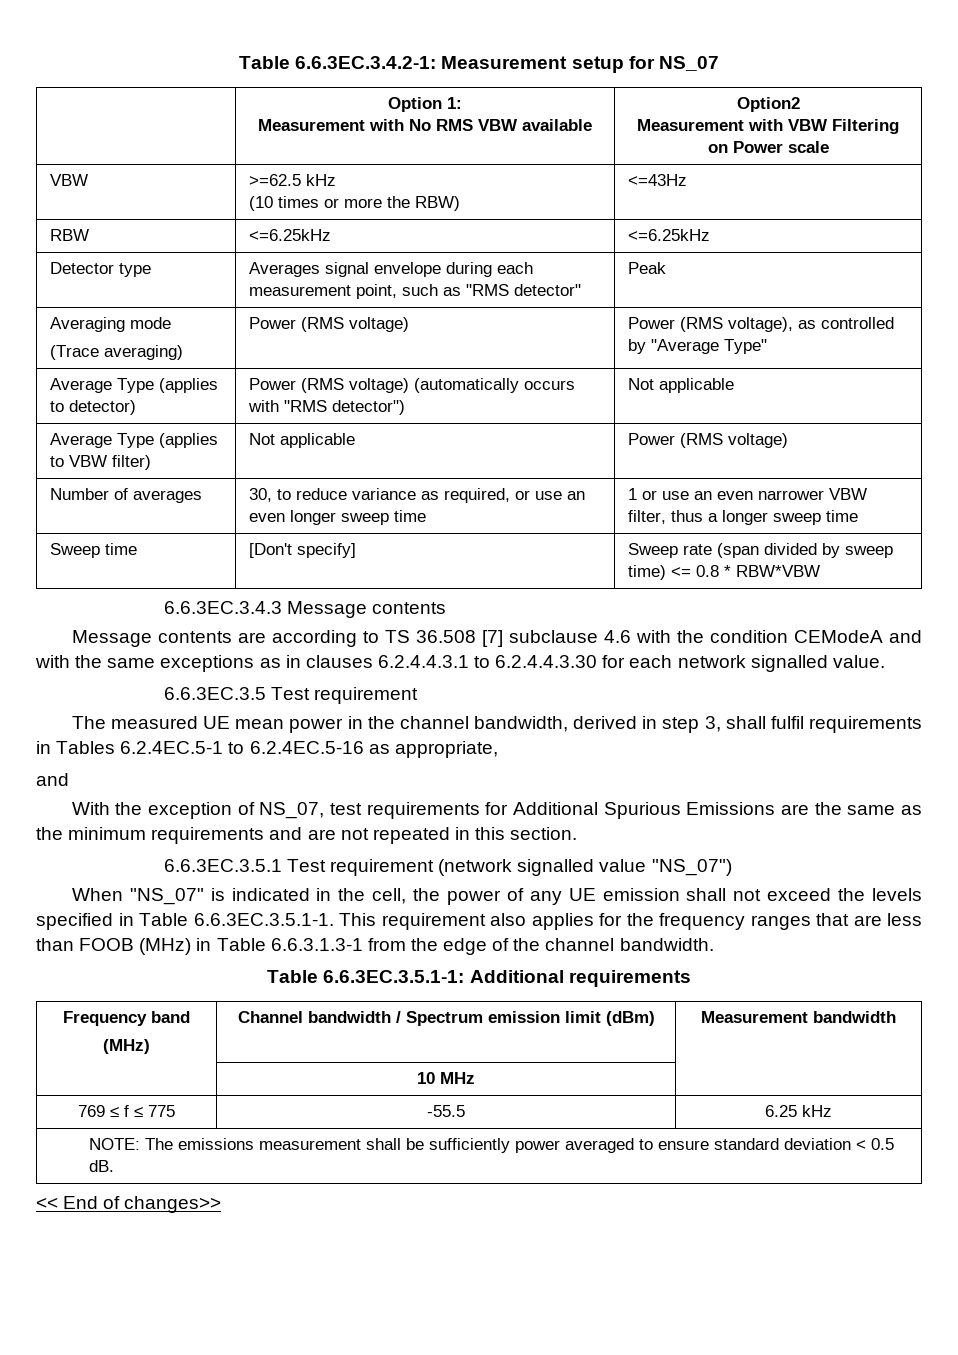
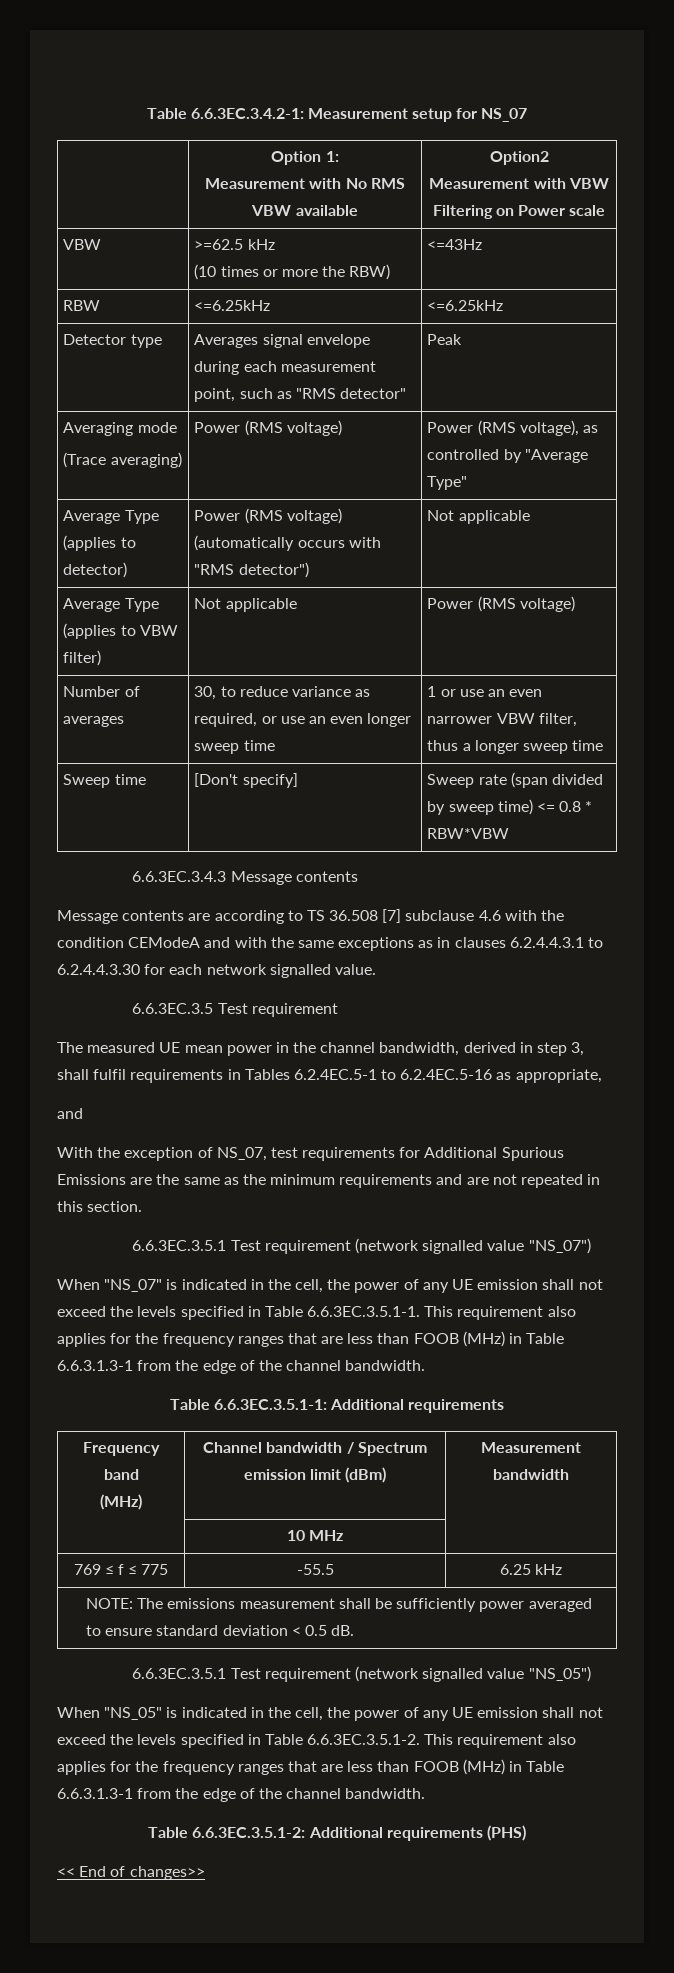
+ 6.6.3EC.3.5.1 Test requirement (network signalled value "NS_05")
+ When "NS_05" is indicated in the cell, the power of any UE emission shall not exceed the levels specified in Table 6.6.3EC.3.5.1-2. This requirement also applies for the frequency ranges that are less than FOOB (MHz) in Table 6.6.3.1.3-1 from the edge of the channel bandwidth.
+ Table 6.6.3EC.3.5.1-2: Additional requirements (PHS)

